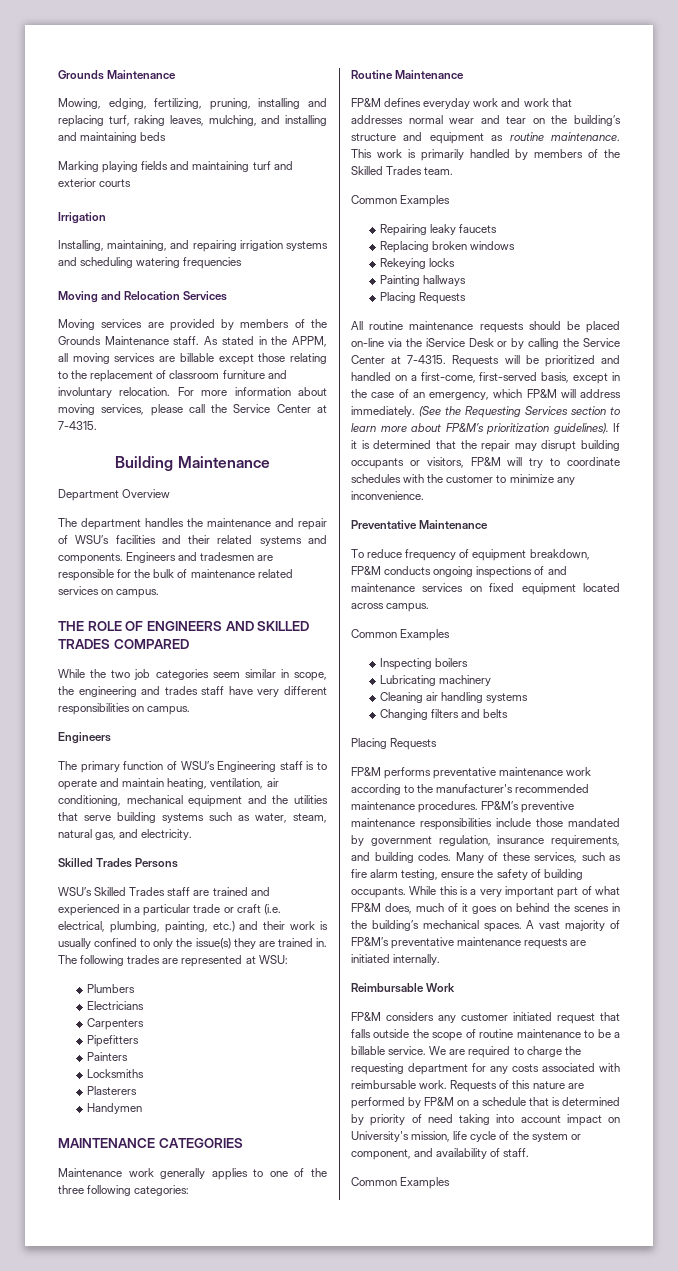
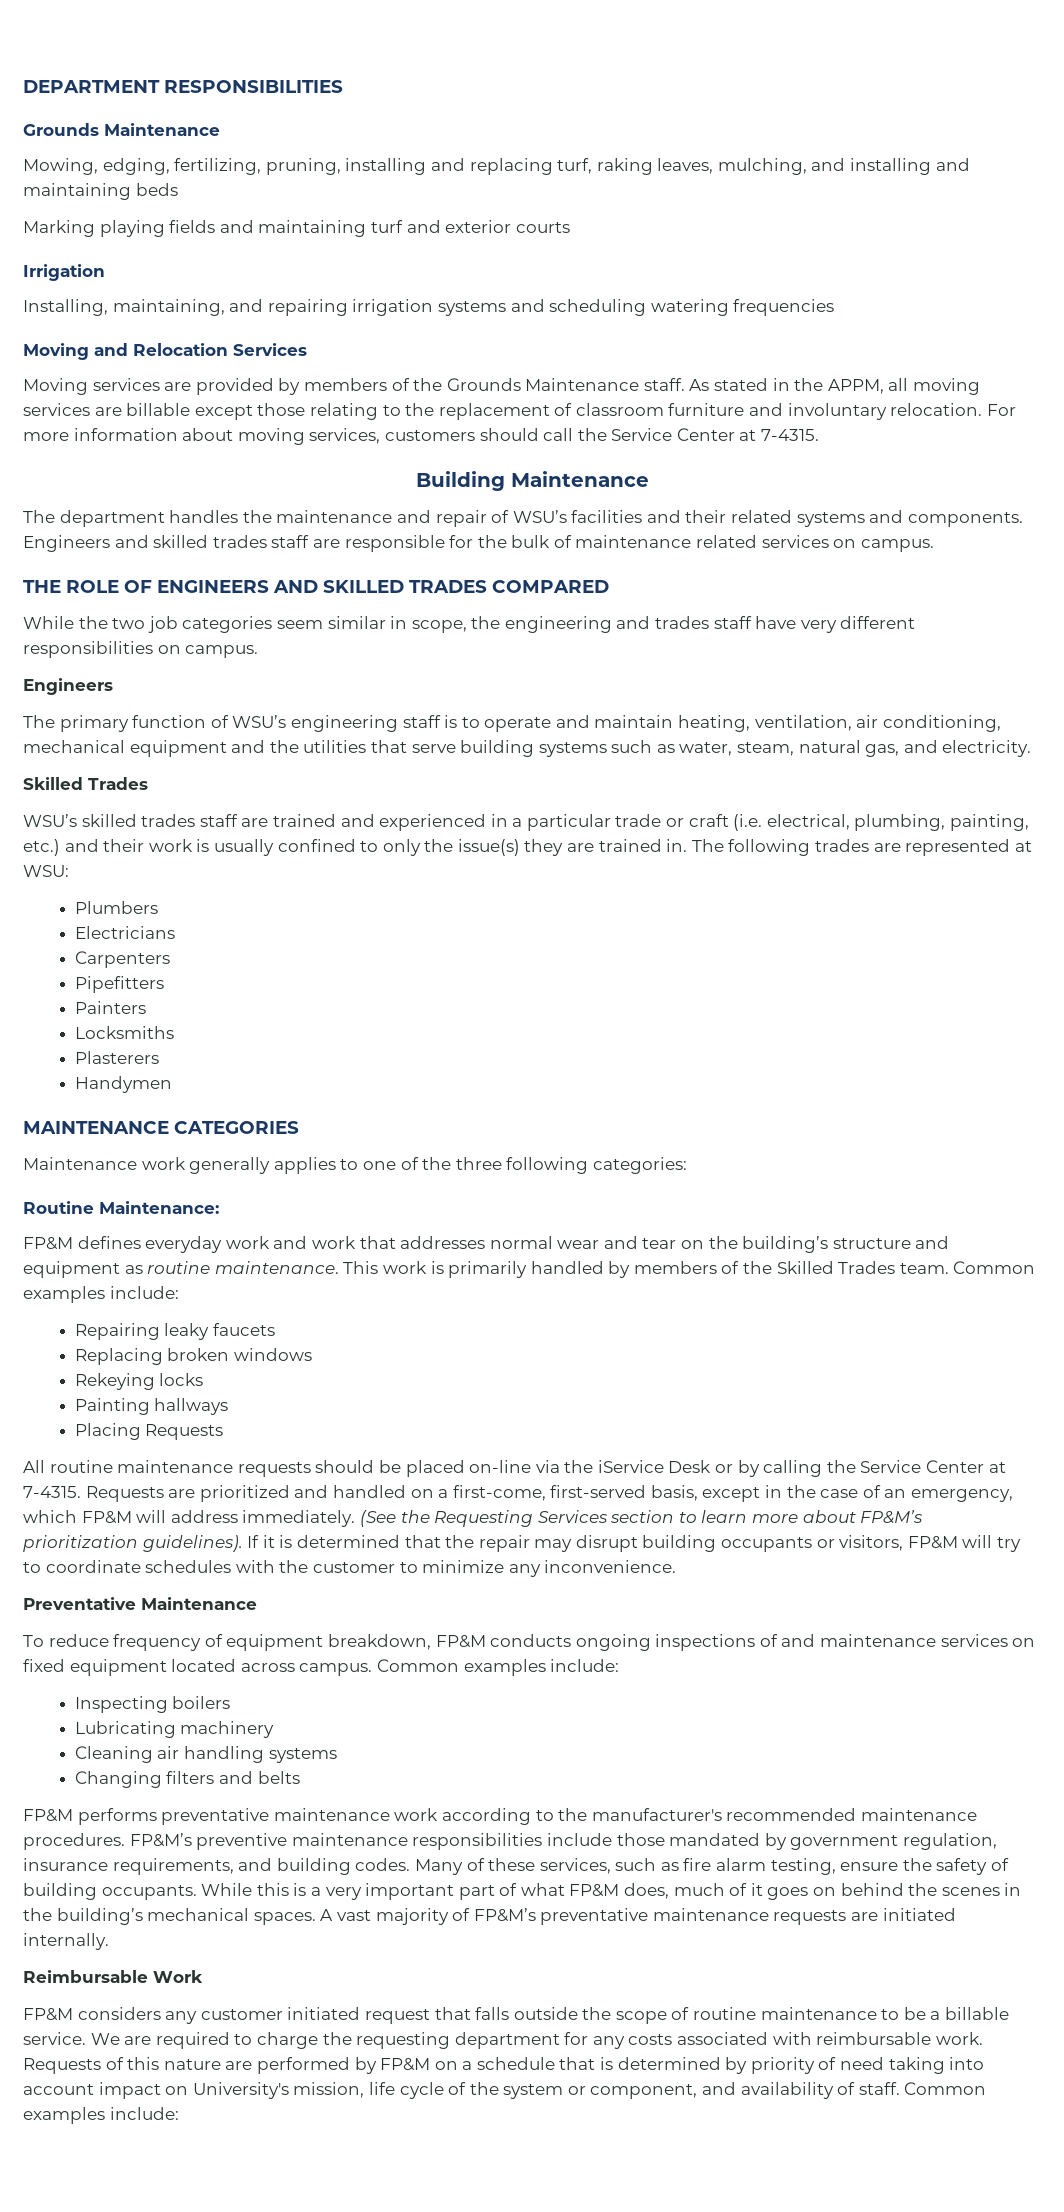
+ DEPARTMENT RESPONSIBILITIES
- For more information about moving services, please call the Service Center at 7-4315.
+ For more information about moving services, customers should call the Service Center at 7-4315.
- Department Overview
- Engineers and tradesmen are responsible for the bulk of maintenance related services on campus.
+ Engineers and skilled trades staff are responsible for the bulk of maintenance related services on campus.
- The primary function of WSU’s Engineering staff is to operate and maintain heating, ventilation, air conditioning, mechanical equipment and the utilities that serve building systems such as water, steam, natural gas, and electricity.
- Skilled Trades Persons
- WSU’s Skilled Trades staff are trained and experienced in a particular trade or craft (i.e. electrical, plumbing, painting, etc.) and their work is usually confined to only the issue(s) they are trained in.
+ The primary function of WSU’s engineering staff is to operate and maintain heating, ventilation, air conditioning, mechanical equipment and the utilities that serve building systems such as water, steam, natural gas, and electricity.
+ Skilled Trades
+ WSU’s skilled trades staff are trained and experienced in a particular trade or craft (i.e. electrical, plumbing, painting, etc.) and their work is usually confined to only the issue(s) they are trained in.
- Routine Maintenance
+ Routine Maintenance:
- This work is primarily handled by members of the Skilled Trades team.
- Common Examples
+ This work is primarily handled by members of the Skilled Trades team. Common examples include:
- Requests will be prioritized and handled on a first-come, first-served basis, except in the case of an emergency, which FP&M will address immediately.
+ Requests are prioritized and handled on a first-come, first-served basis, except in the case of an emergency, which FP&M will address immediately.
- To reduce frequency of equipment breakdown, FP&M conducts ongoing inspections of and maintenance services on fixed equipment located across campus.
- Common Examples
+ To reduce frequency of equipment breakdown, FP&M conducts ongoing inspections of and maintenance services on fixed equipment located across campus. Common examples include:
  Changing filters and belts
- Placing Requests
- Requests of this nature are performed by FP&M on a schedule that is determined by priority of need taking into account impact on University's mission, life cycle of the system or component, and availability of staff.
- Common Examples
+ Requests of this nature are performed by FP&M on a schedule that is determined by priority of need taking into account impact on University's mission, life cycle of the system or component, and availability of staff. Common examples include:

